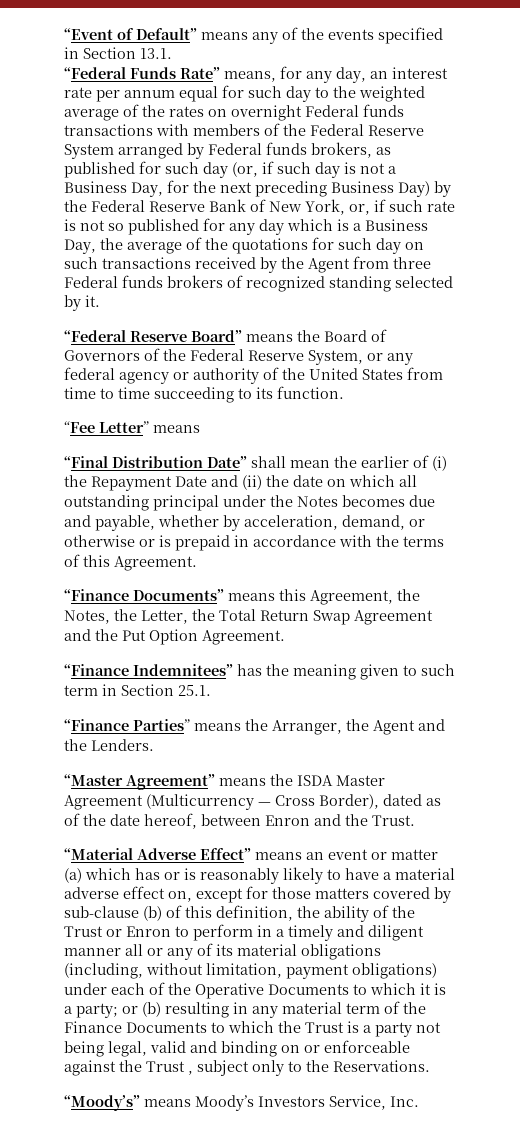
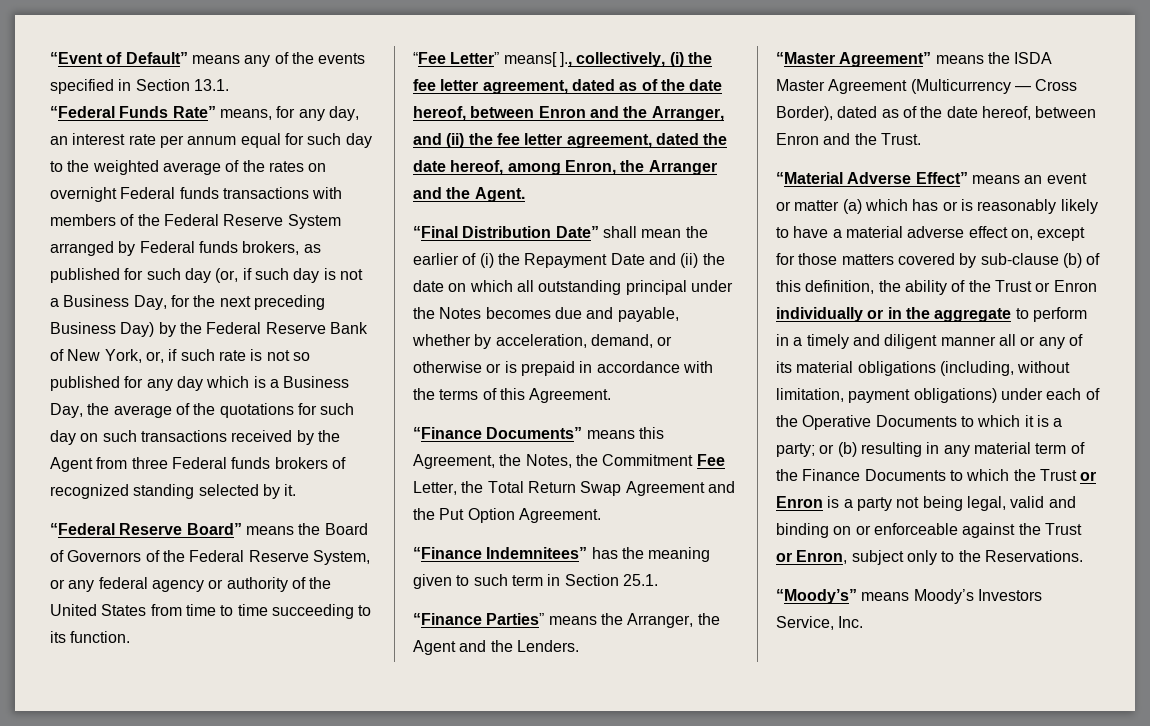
- “Fee Letter” means
+ “Fee Letter” means[ ]., collectively, (i) the fee letter agreement, dated as of the date hereof, between Enron and the Arranger, and (ii) the fee letter agreement, dated the date hereof, among Enron, the Arranger and the Agent.
- “Finance Documents” means this Agreement, the Notes, the Letter, the Total Return Swap Agreement and the Put Option Agreement.
+ “Finance Documents” means this Agreement, the Notes, the Commitment Fee Letter, the Total Return Swap Agreement and the Put Option Agreement.
- “Material Adverse Effect” means an event or matter (a) which has or is reasonably likely to have a material adverse effect on, except for those matters covered by sub-clause (b) of this definition, the ability of the Trust or Enron to perform in a timely and diligent manner all or any of its material obligations (including, without limitation, payment obligations) under each of the Operative Documents to which it is a party;
+ “Material Adverse Effect” means an event or matter (a) which has or is reasonably likely to have a material adverse effect on, except for those matters covered by sub-clause (b) of this definition, the ability of the Trust or Enron individually or in the aggregate to perform in a timely and diligent manner all or any of its material obligations (including, without limitation, payment obligations) under each of the Operative Documents to which it is a party;
- or (b) resulting in any material term of the Finance Documents to which the Trust is a party not being legal, valid and binding on or enforceable against the Trust , subject only to the Reservations.
+ or (b) resulting in any material term of the Finance Documents to which the Trust or Enron is a party not being legal, valid and binding on or enforceable against the Trust or Enron, subject only to the Reservations.

